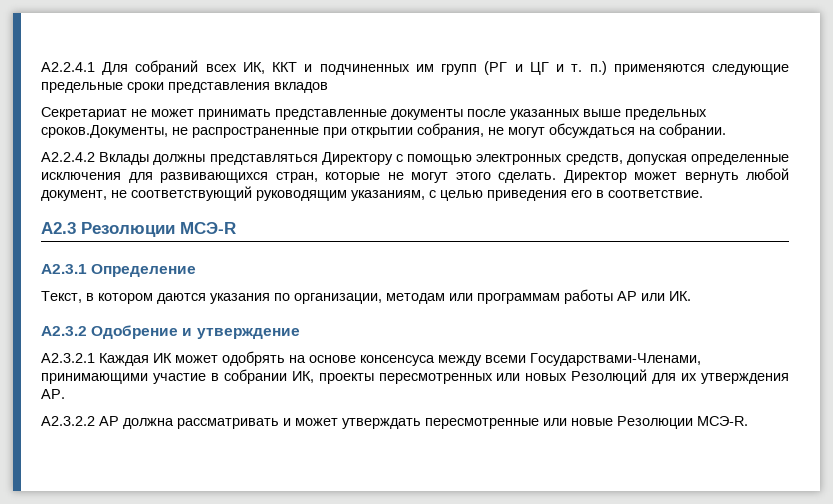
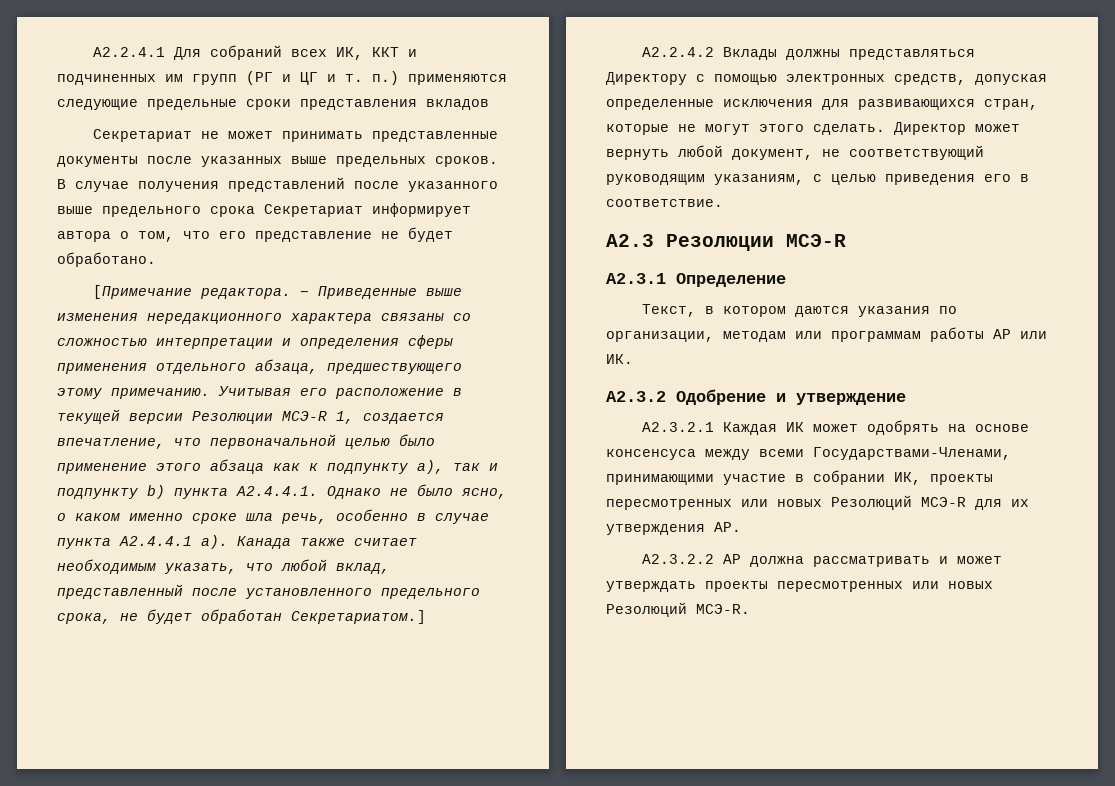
- Секретариат не может принимать представленные документы после указанных выше предельных сроков.Документы, не распространенные при открытии собрания, не могут обсуждаться на собрании.
+ Секретариат не может принимать представленные документы после указанных выше предельных сроков. В случае получения представлений после указанного выше предельного срока Секретариат информирует автора о том, что его представление не будет обработано.
+ [Примечание редактора. − Приведенные выше изменения нередакционного характера связаны со сложностью интерпретации и определения сферы применения отдельного абзаца, предшествующего этому примечанию. Учитывая его расположение в текущей версии Резолюции МСЭ-R 1, создается впечатление, что первоначальной целью было применение этого абзаца как к подпункту a), так и подпункту b) пункта A2.4.4.1. Однако не было ясно, о каком именно сроке шла речь, особенно в случае пункта A2.4.4.1 a). Канада также считает необходимым указать, что любой вклад, представленный после установленного предельного срока, не будет обработан Секретариатом.]
- А2.3.2.1 Каждая ИК может одобрять на основе консенсуса между всеми Государствами-Членами, принимающими участие в собрании ИК, проекты пересмотренных или новых Резолюций для их утверждения АР.
+ А2.3.2.1 Каждая ИК может одобрять на основе консенсуса между всеми Государствами-Членами, принимающими участие в собрании ИК, проекты пересмотренных или новых Резолюций МСЭ-R для их утверждения АР.
- А2.3.2.2 АР должна рассматривать и может утверждать пересмотренные или новые Резолюции МСЭ-R.
+ А2.3.2.2 АР должна рассматривать и может утверждать проекты пересмотренных или новых Резолюций МСЭ-R.

